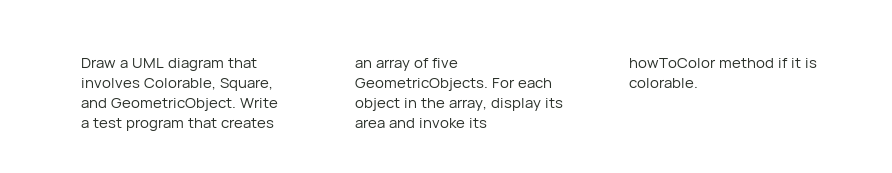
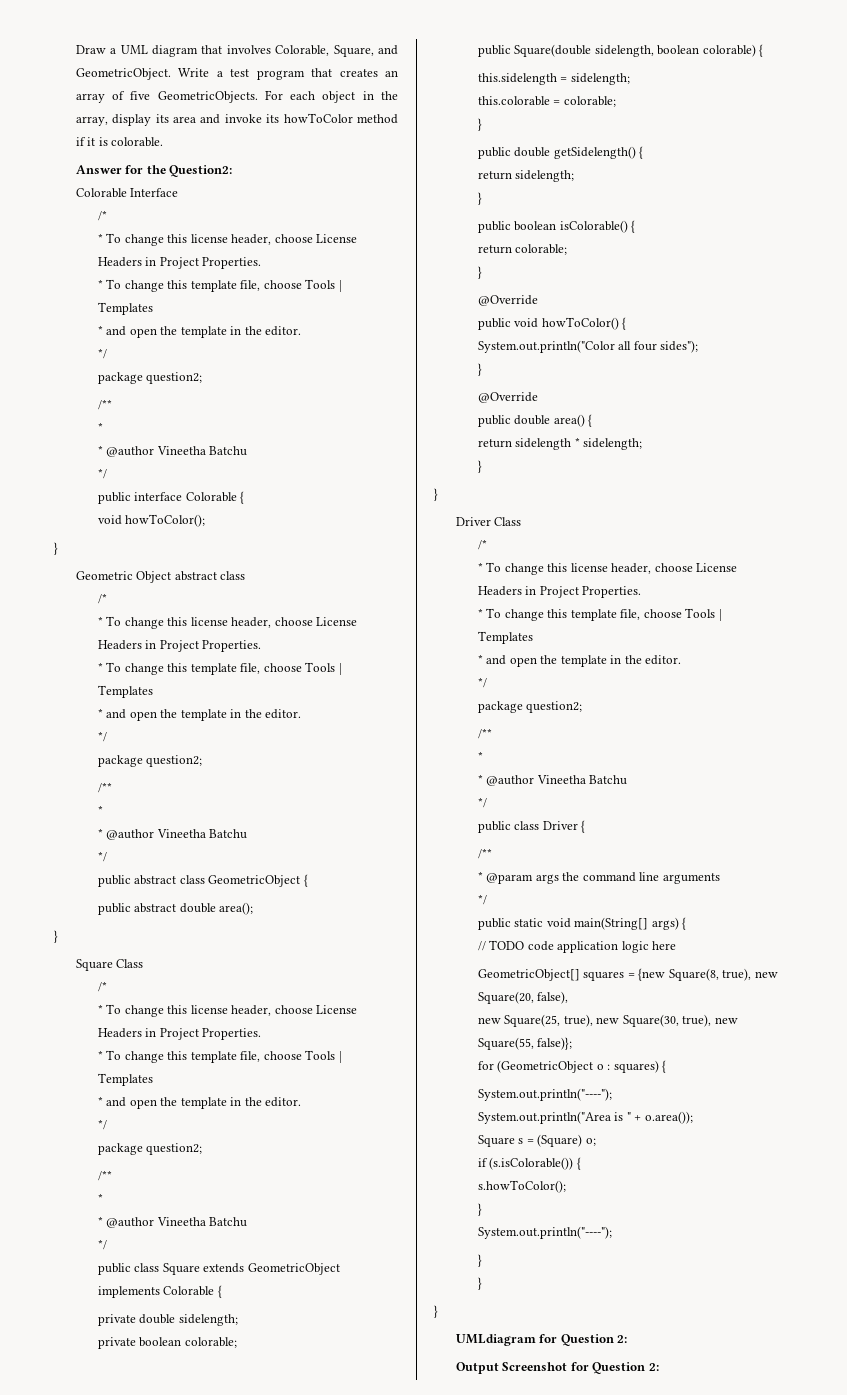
+ Answer for the Question2:
+ Colorable Interface
+ /*
+ * To change this license header, choose License Headers in Project Properties.
+ * To change this template file, choose Tools | Templates
+ * and open the template in the editor.
+ */
+ package question2;
+ /**
+ *
+ * @author Vineetha Batchu
+ */
+ public interface Colorable {
+ void howToColor();
+ }
+ Geometric Object abstract class
+ /*
+ * To change this license header, choose License Headers in Project Properties.
+ * To change this template file, choose Tools | Templates
+ * and open the template in the editor.
+ */
+ package question2;
+ /**
+ *
+ * @author Vineetha Batchu
+ */
+ public abstract class GeometricObject {
+ public abstract double area();
+ }
+ Square Class
+ /*
+ * To change this license header, choose License Headers in Project Properties.
+ * To change this template file, choose Tools | Templates
+ * and open the template in the editor.
+ */
+ package question2;
+ /**
+ *
+ * @author Vineetha Batchu
+ */
+ public class Square extends GeometricObject implements Colorable {
+ private double sidelength;
+ private boolean colorable;
+ public Square(double sidelength, boolean colorable) {
+ this.sidelength = sidelength;
+ this.colorable = colorable;
+ }
+ public double getSidelength() {
+ return sidelength;
+ }
+ public boolean isColorable() {
+ return colorable;
+ }
+ @Override
+ public void howToColor() {
+ System.out.println("Color all four sides");
+ }
+ @Override
+ public double area() {
+ return sidelength * sidelength;
+ }
+ }
+ Driver Class
+ /*
+ * To change this license header, choose License Headers in Project Properties.
+ * To change this template file, choose Tools | Templates
+ * and open the template in the editor.
+ */
+ package question2;
+ /**
+ *
+ * @author Vineetha Batchu
+ */
+ public class Driver {
+ /**
+ * @param args the command line arguments
+ */
+ public static void main(String[] args) {
+ // TODO code application logic here
+ GeometricObject[] squares = {new Square(8, true), new Square(20, false),
+ new Square(25, true), new Square(30, true), new Square(55, false)};
+ for (GeometricObject o : squares) {
+ System.out.println("----");
+ System.out.println("Area is " + o.area());
+ Square s = (Square) o;
+ if (s.isColorable()) {
+ s.howToColor();
+ }
+ System.out.println("----");
+ }
+ }
+ }
+ UMLdiagram for Question 2:
+ Output Screenshot for Question 2:

